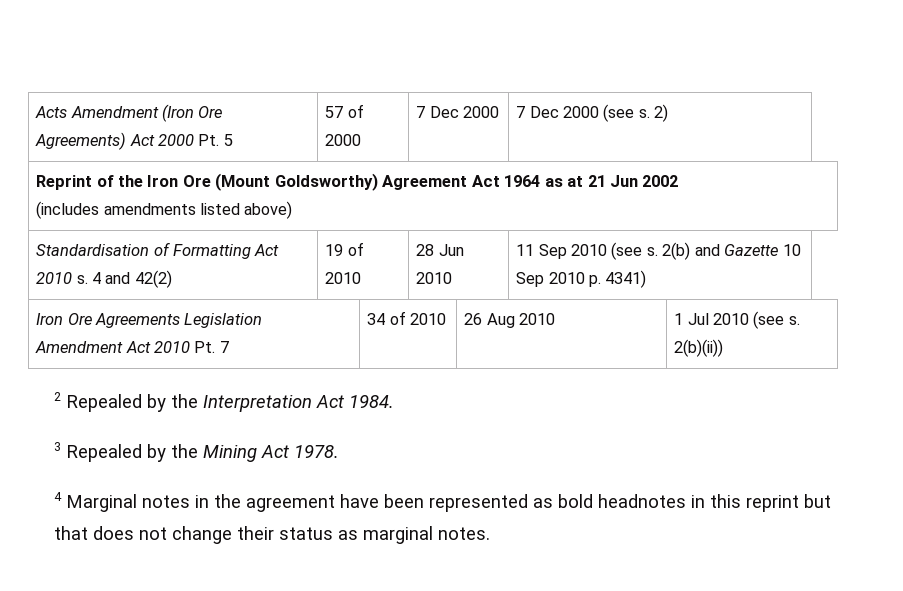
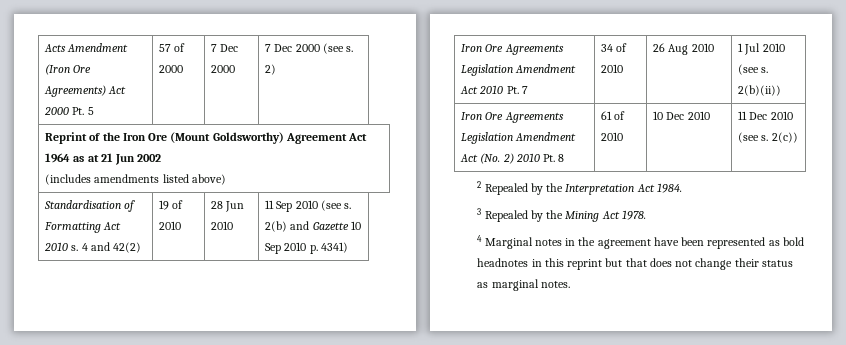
+ Iron Ore Agreements Legislation Amendment Act (No. 2) 2010 Pt. 8 | 61 of 2010 | 10 Dec 2010 | 11 Dec 2010 (see s. 2(c))

